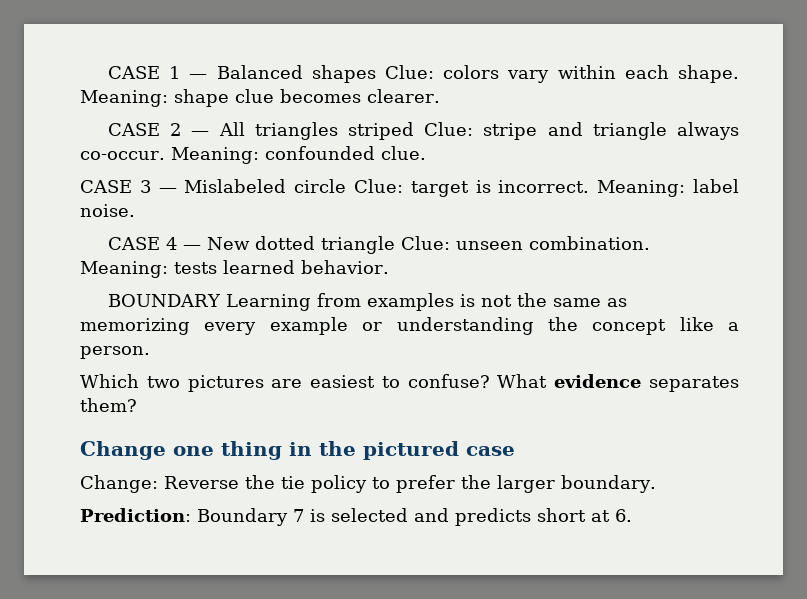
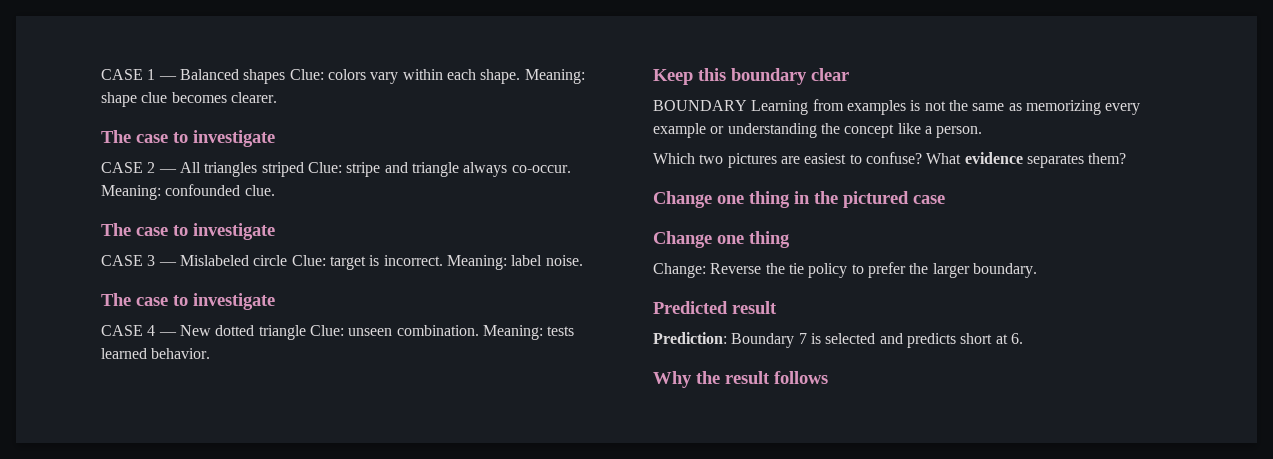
  Meaning: shape clue becomes clearer.
+ The case to investigate
  Meaning: confounded clue.
+ The case to investigate
  Meaning: label noise.
+ The case to investigate
+ Keep this boundary clear
  Change one thing in the pictured case
+ Change one thing
+ Predicted result
+ Why the result follows

